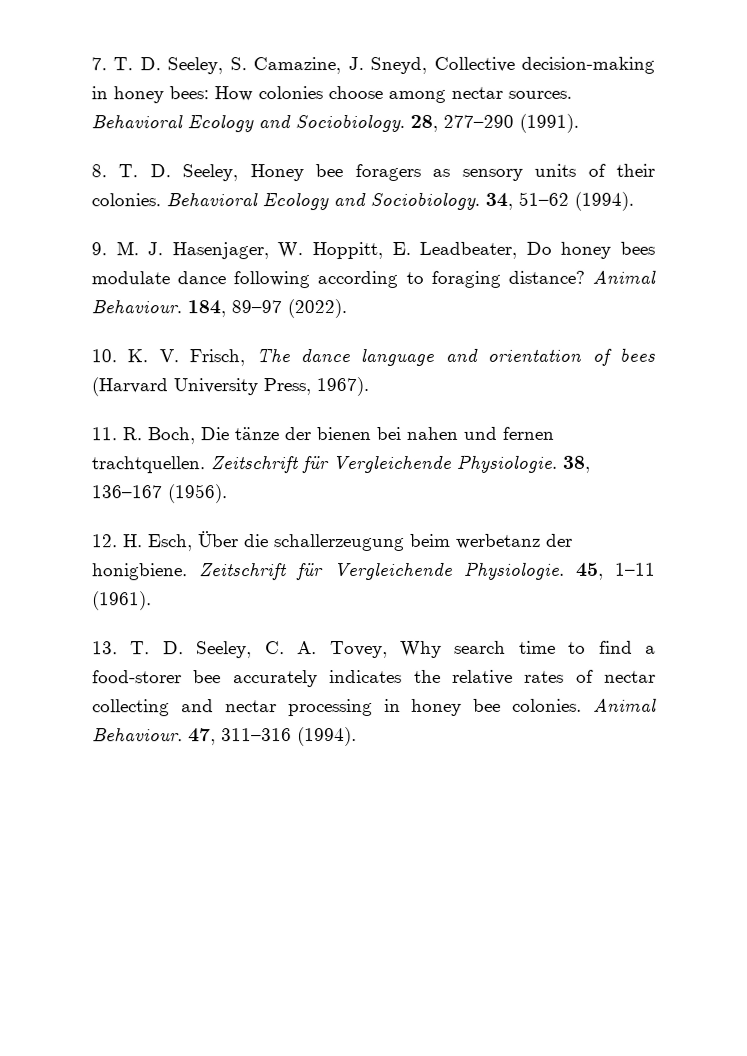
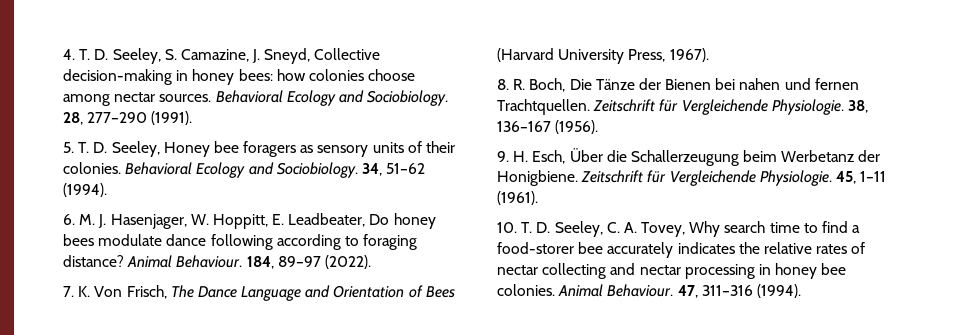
- 7. T. D. Seeley, S. Camazine, J. Sneyd, Collective decision-making in honey bees: How colonies choose among nectar sources.
+ 4. T. D. Seeley, S. Camazine, J. Sneyd, Collective decision-making in honey bees: how colonies choose among nectar sources.
- 8. T. D. Seeley, Honey bee foragers as sensory units of their colonies.
+ 5. T. D. Seeley, Honey bee foragers as sensory units of their colonies.
- 9. M. J. Hasenjager, W. Hoppitt, E. Leadbeater, Do honey bees modulate dance following according to foraging distance?
+ 6. M. J. Hasenjager, W. Hoppitt, E. Leadbeater, Do honey bees modulate dance following according to foraging distance?
- 10. K. V. Frisch, The dance language and orientation of bees (Harvard University Press, 1967).
+ 7. K. Von Frisch, The Dance Language and Orientation of Bees (Harvard University Press, 1967).
- 11. R. Boch, Die tänze der bienen bei nahen und fernen trachtquellen.
+ 8. R. Boch, Die Tänze der Bienen bei nahen und fernen Trachtquellen.
- 12. H. Esch, Über die schallerzeugung beim werbetanz der honigbiene.
+ 9. H. Esch, Über die Schallerzeugung beim Werbetanz der Honigbiene.
- 13. T. D. Seeley, C. A. Tovey, Why search time to find a food-storer bee accurately indicates the relative rates of nectar collecting and nectar processing in honey bee colonies.
+ 10. T. D. Seeley, C. A. Tovey, Why search time to find a food-storer bee accurately indicates the relative rates of nectar collecting and nectar processing in honey bee colonies.

